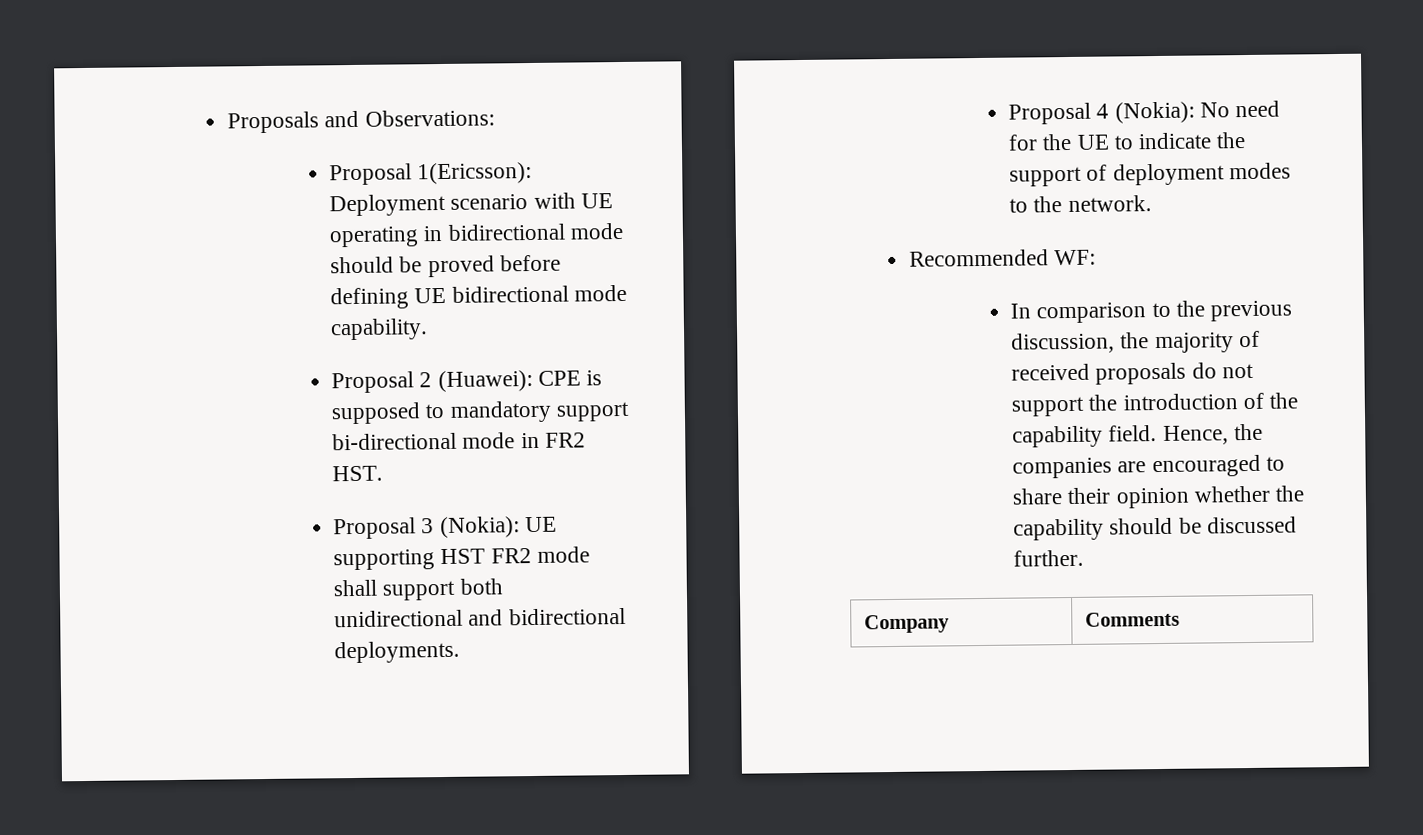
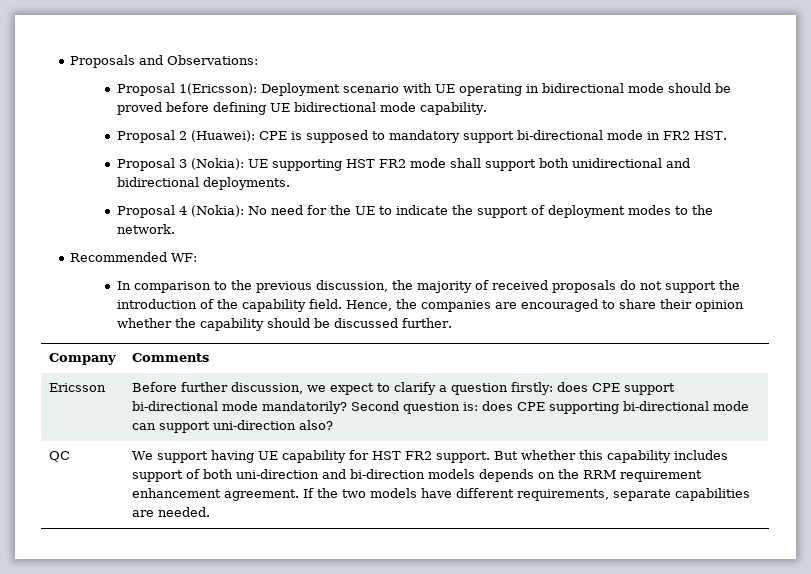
+ Ericsson | Before further discussion, we expect to clarify a question firstly: does CPE support bi-directional mode mandatorily? Second question is: does CPE supporting bi-directional mode can support uni-direction also?
+ QC | We support having UE capability for HST FR2 support. But whether this capability includes support of both uni-direction and bi-direction models depends on the RRM requirement enhancement agreement. If the two models have different requirements, separate capabilities are needed.

